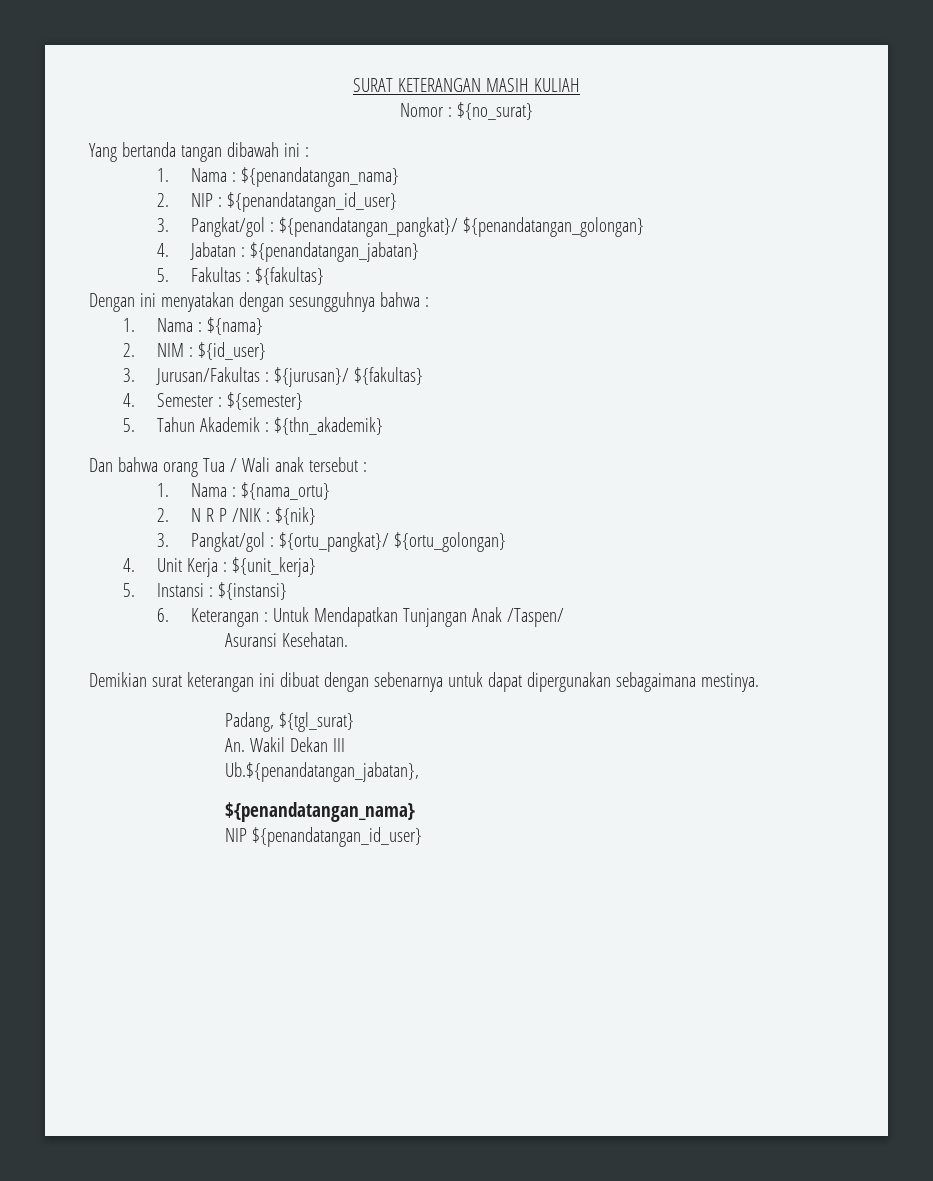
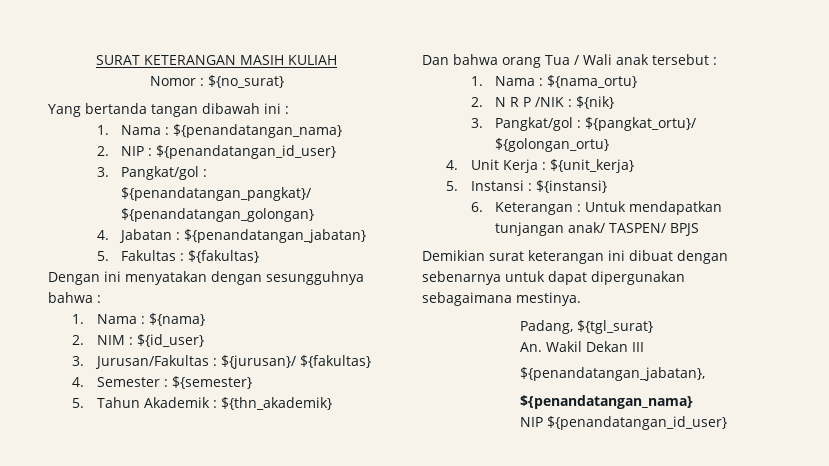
- 3. Pangkat/gol : ${ortu_pangkat}/ ${ortu_golongan}
+ 3. Pangkat/gol : ${pangkat_ortu}/ ${golongan_ortu}
- 6. Keterangan : Untuk Mendapatkan Tunjangan Anak /Taspen/
- Asuransi Kesehatan.
+ 6. Keterangan : Untuk mendapatkan tunjangan anak/ TASPEN/ BPJS
- Ub.${penandatangan_jabatan},
+ ${penandatangan_jabatan},

